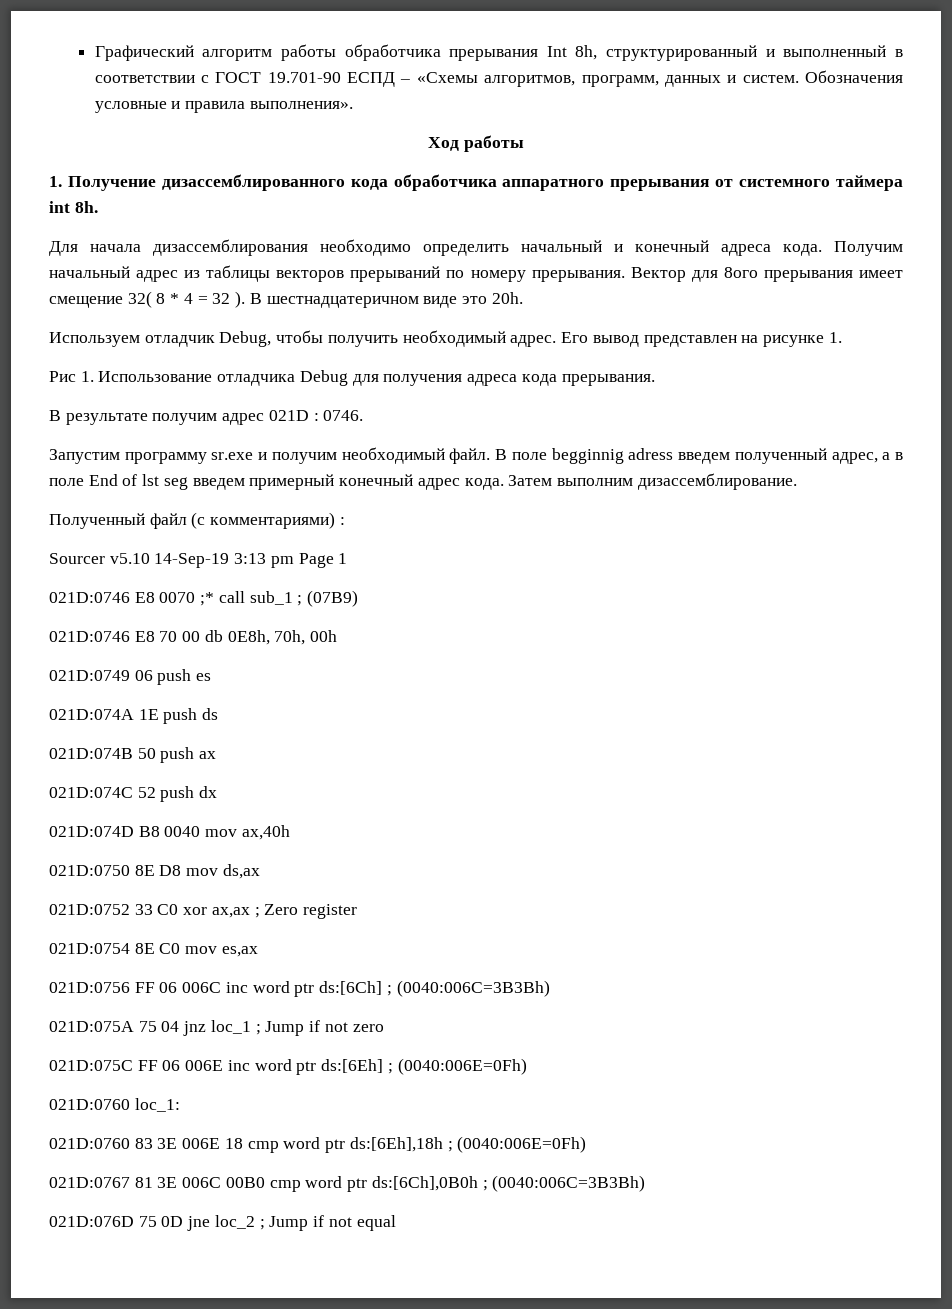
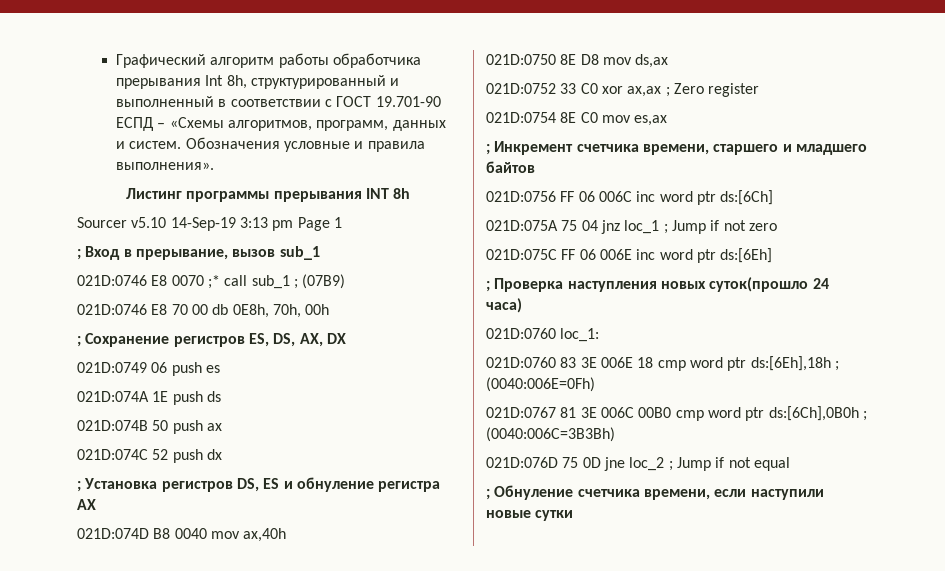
- Ход работы
- 1. Получение дизассемблированного кода обработчика аппаратного прерывания от системного таймера int 8h.
- Для начала дизассемблирования необходимо определить начальный и конечный адреса кода. Получим начальный адрес из таблицы векторов прерываний по номеру прерывания. Вектор для 8ого прерывания имеет смещение 32( 8 * 4 = 32 ). В шестнадцатеричном виде это 20h.
- Используем отладчик Debug, чтобы получить необходимый адрес. Его вывод представлен на рисунке 1.
- Рис 1. Использование отладчика Debug для получения адреса кода прерывания.
- В результате получим адрес 021D : 0746.
- Запустим программу sr.exe и получим необходимый файл. В поле begginnig adress введем полученный адрес, а в поле End of lst seg введем примерный конечный адрес кода. Затем выполним дизассемблирование.
- Полученный файл (с комментариями) :
+ Листинг программы прерывания INT 8h
+ ; Вход в прерывание, вызов sub_1
+ ; Сохранение регистров ES, DS, AX, DX
+ ; Установка регистров DS, ES и обнуление регистра AX
+ ; Инкремент счетчика времени, старшего и младшего байтов
- 021D:0756 FF 06 006C inc word ptr ds:[6Ch] ; (0040:006C=3B3Bh)
+ 021D:0756 FF 06 006C inc word ptr ds:[6Ch]
- 021D:075C FF 06 006E inc word ptr ds:[6Eh] ; (0040:006E=0Fh)
+ 021D:075C FF 06 006E inc word ptr ds:[6Eh]
+ ; Проверка наступления новых суток(прошло 24 часа)
+ ; Обнуление счетчика времени, если наступили новые сутки

